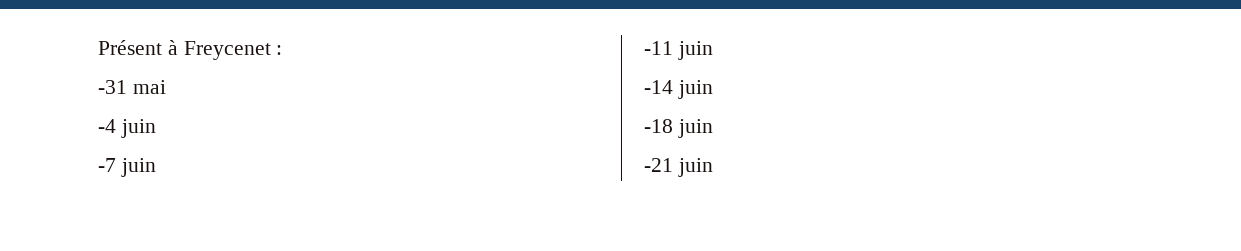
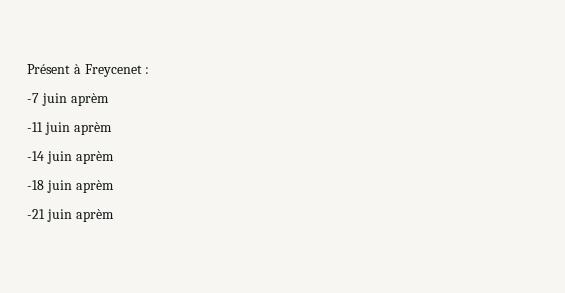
- -31 mai
- -4 juin
- -7 juin
+ -7 juin aprèm
- -11 juin
+ -11 juin aprèm
- -14 juin
+ -14 juin aprèm
- -18 juin
+ -18 juin aprèm
- -21 juin
+ -21 juin aprèm

